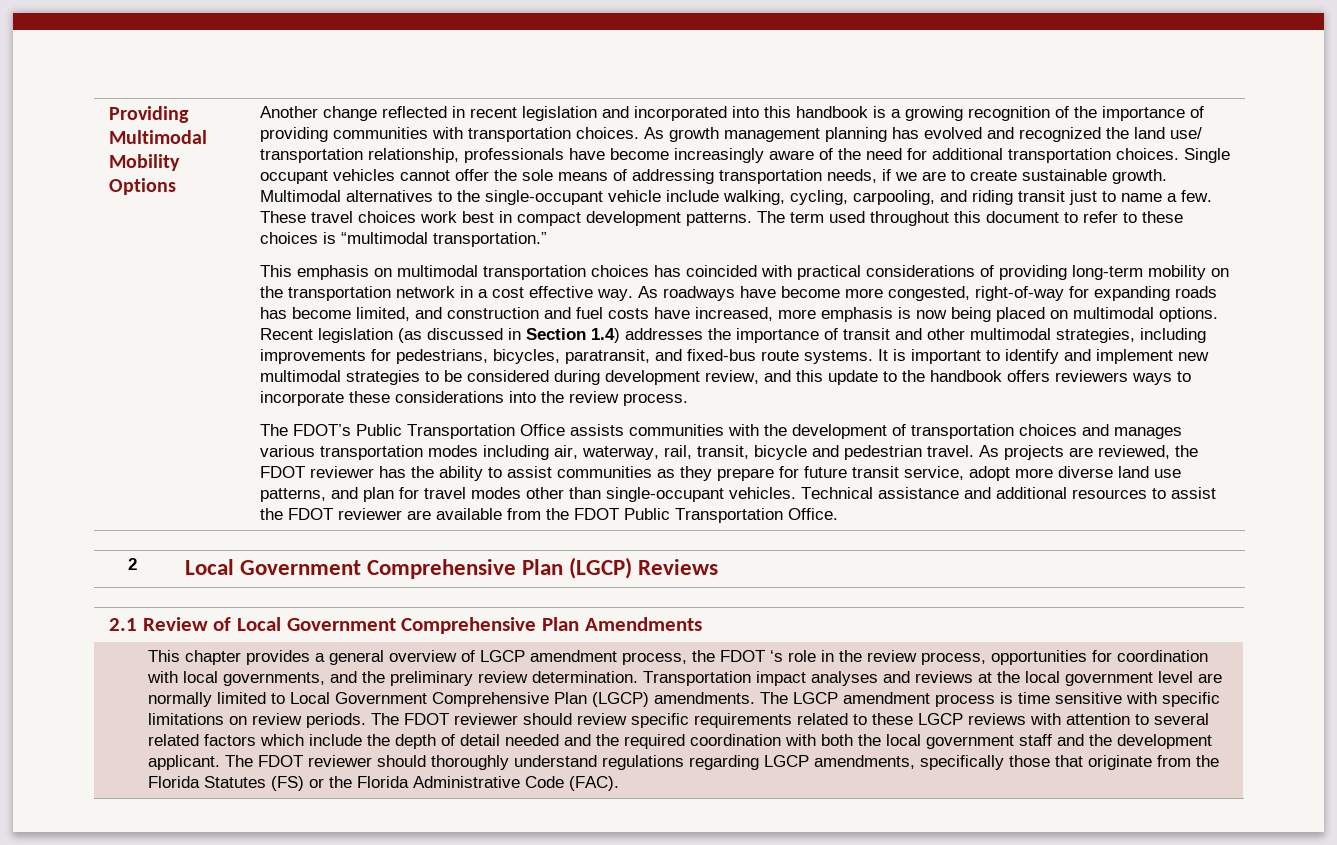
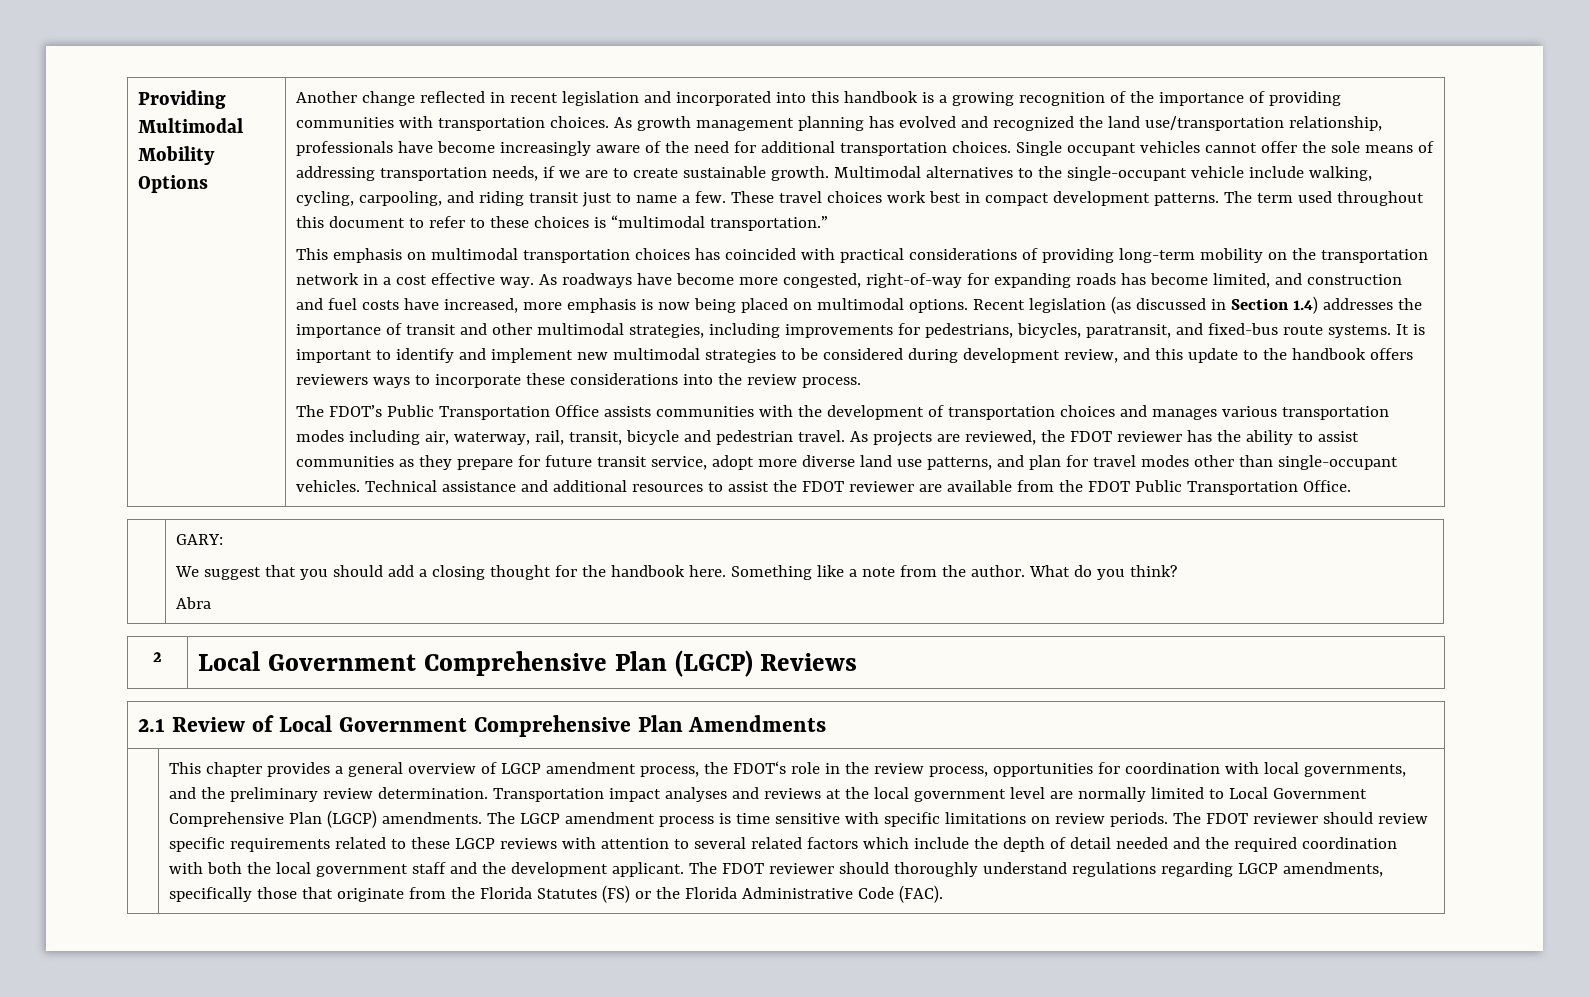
- As growth management planning has evolved and recognized the land use/ transportation relationship, professionals have become increasingly aware of the need for additional transportation choices.
+ As growth management planning has evolved and recognized the land use/transportation relationship, professionals have become increasingly aware of the need for additional transportation choices.
+ | GARY:
+ We suggest that you should add a closing thought for the handbook here. Something like a note from the author. What do you think?
+ Abra
- This chapter provides a general overview of LGCP amendment process, the FDOT ‘s role in the review process, opportunities for coordination with local governments, and the preliminary review determination.
+ This chapter provides a general overview of LGCP amendment process, the FDOT‘s role in the review process, opportunities for coordination with local governments, and the preliminary review determination.

